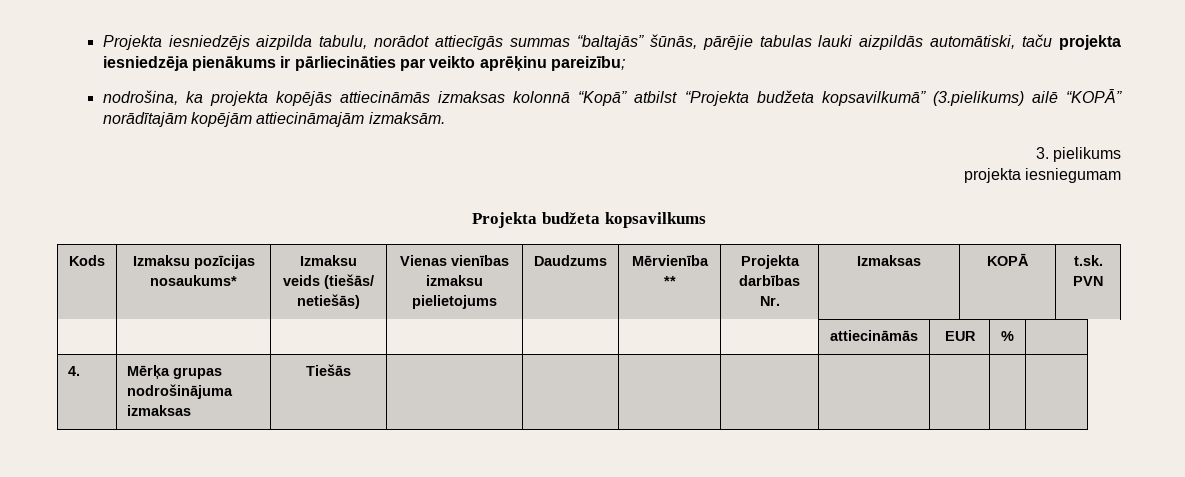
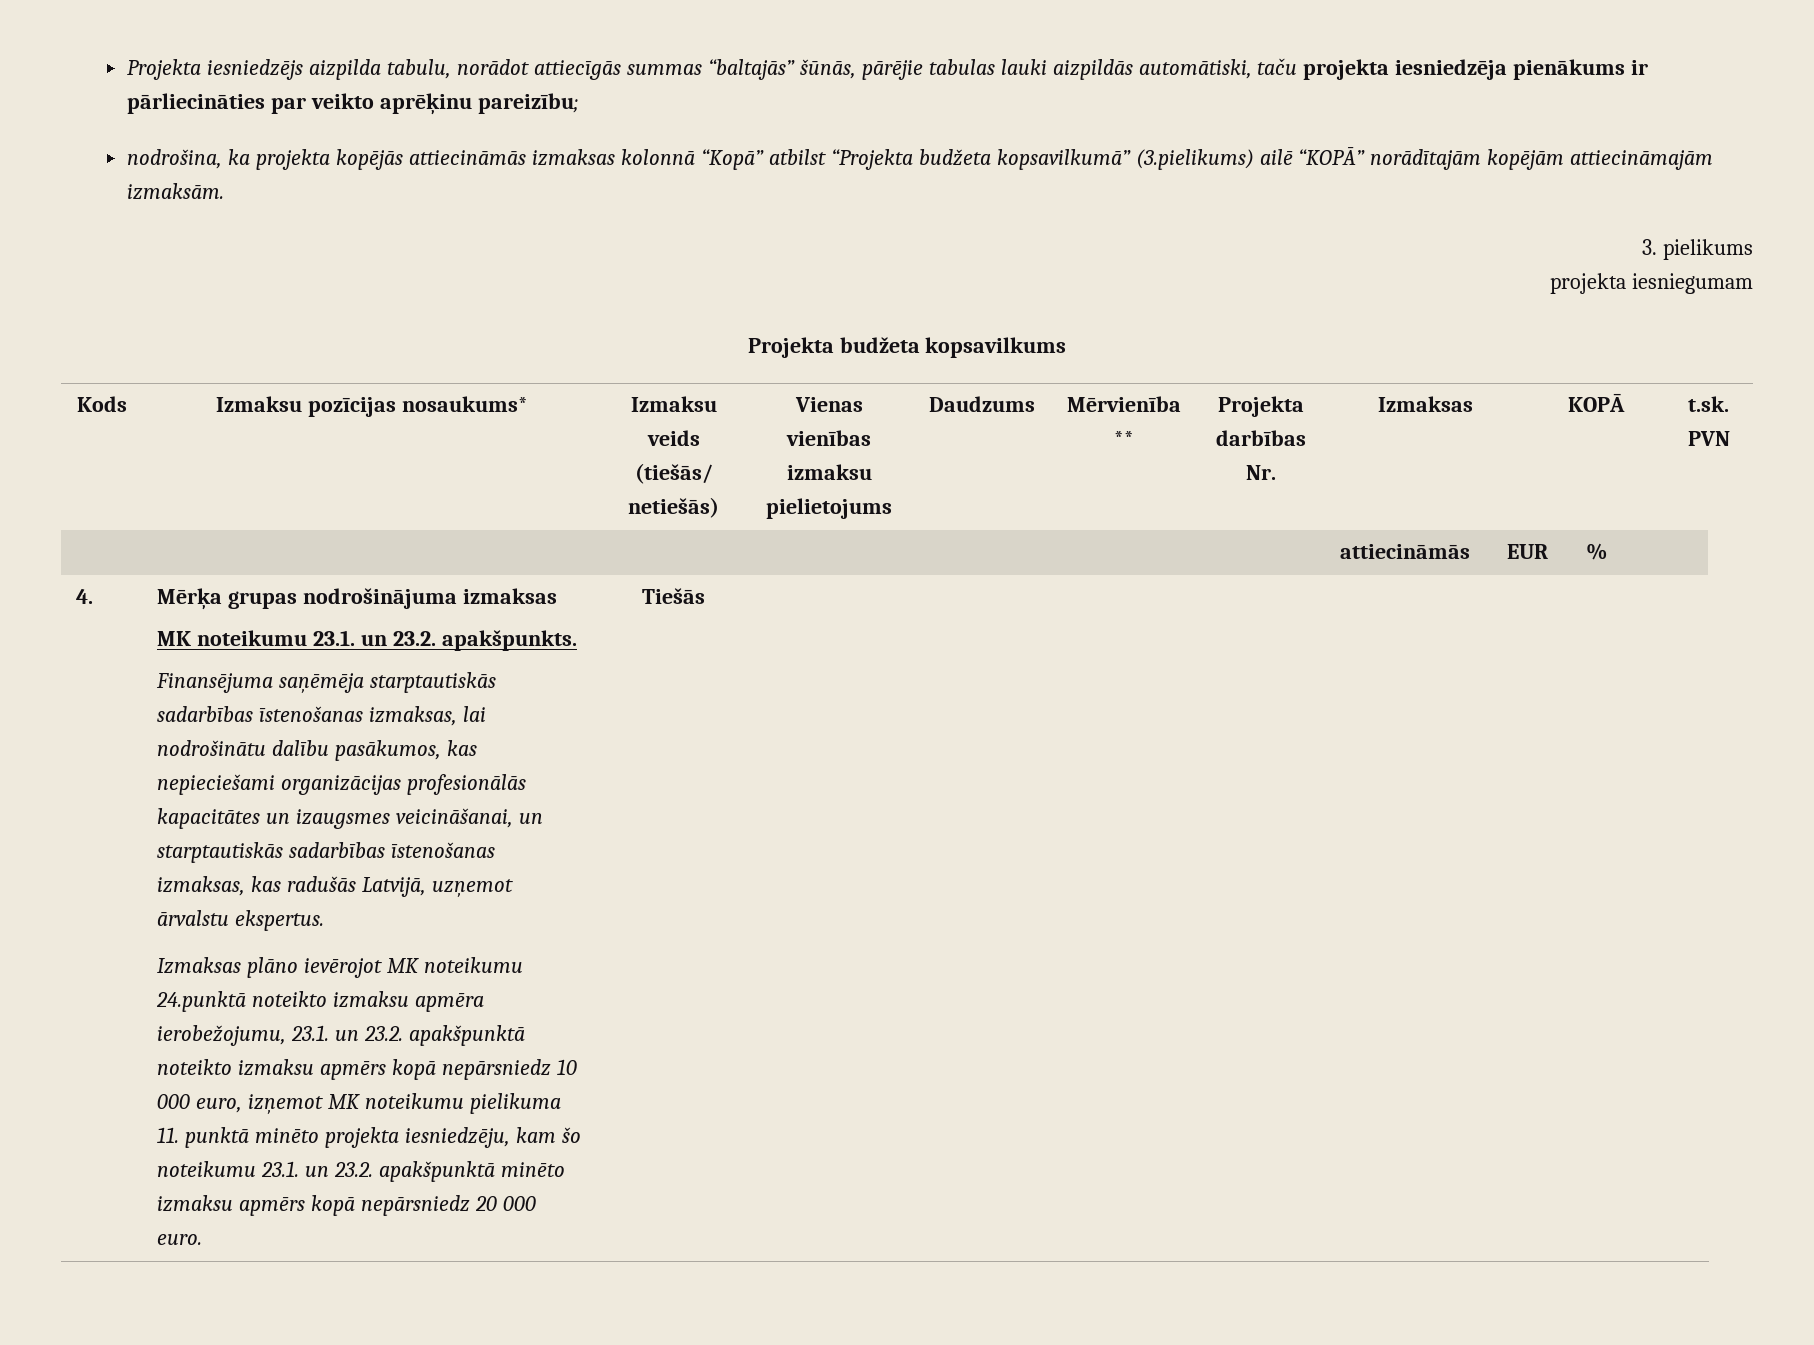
+ MK noteikumu 23.1. un 23.2. apakšpunkts.
+ Finansējuma saņēmēja starptautiskās sadarbības īstenošanas izmaksas, lai nodrošinātu dalību pasākumos, kas nepieciešami organizācijas profesionālās kapacitātes un izaugsmes veicināšanai, un starptautiskās sadarbības īstenošanas izmaksas, kas radušās Latvijā, uzņemot ārvalstu ekspertus.
+ Izmaksas plāno ievērojot MK noteikumu 24.punktā noteikto izmaksu apmēra ierobežojumu, 23.1. un 23.2. apakšpunktā noteikto izmaksu apmērs kopā nepārsniedz 10 000 euro, izņemot MK noteikumu pielikuma 11. punktā minēto projekta iesniedzēju, kam šo noteikumu 23.1. un 23.2. apakšpunktā minēto izmaksu apmērs kopā nepārsniedz 20 000 euro.

